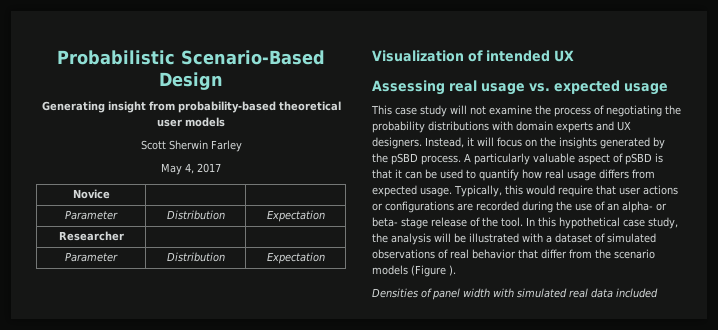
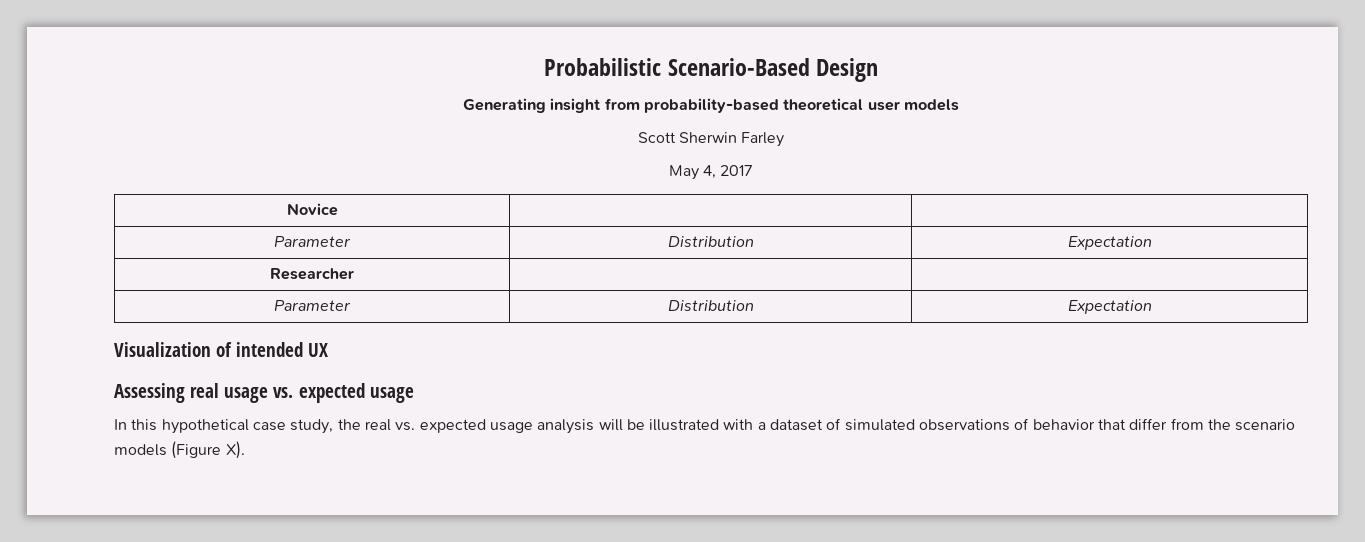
- This case study will not examine the process of negotiating the probability distributions with domain experts and UX designers. Instead, it will focus on the insights generated by the pSBD process. A particularly valuable aspect of pSBD is that it can be used to quantify how real usage differs from expected usage. Typically, this would require that user actions or configurations are recorded during the use of an alpha- or beta- stage release of the tool. In this hypothetical case study, the analysis will be illustrated with a dataset of simulated observations of real behavior that differ from the scenario models (Figure ).
- Densities of panel width with simulated real data included
+ In this hypothetical case study, the real vs. expected usage analysis will be illustrated with a dataset of simulated observations of behavior that differ from the scenario models (Figure X).

